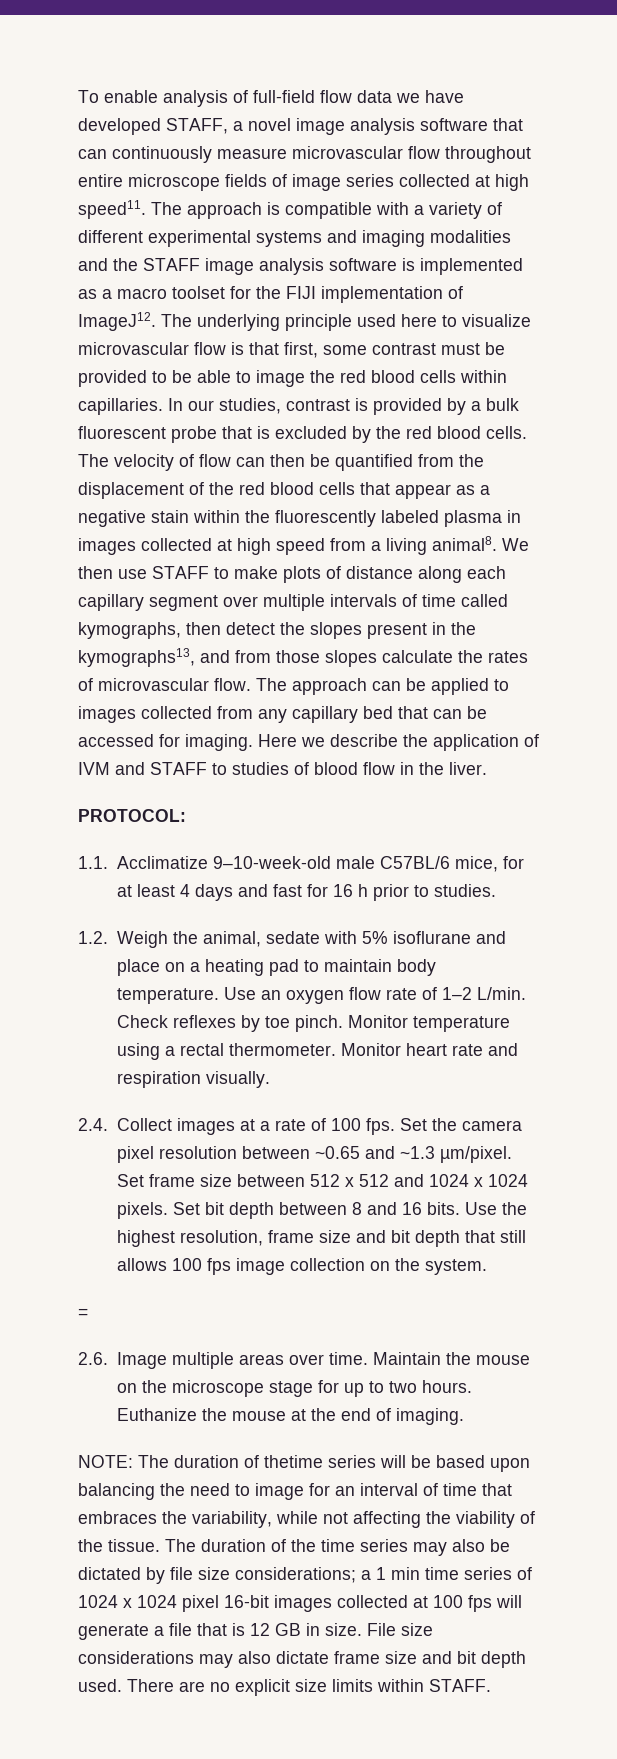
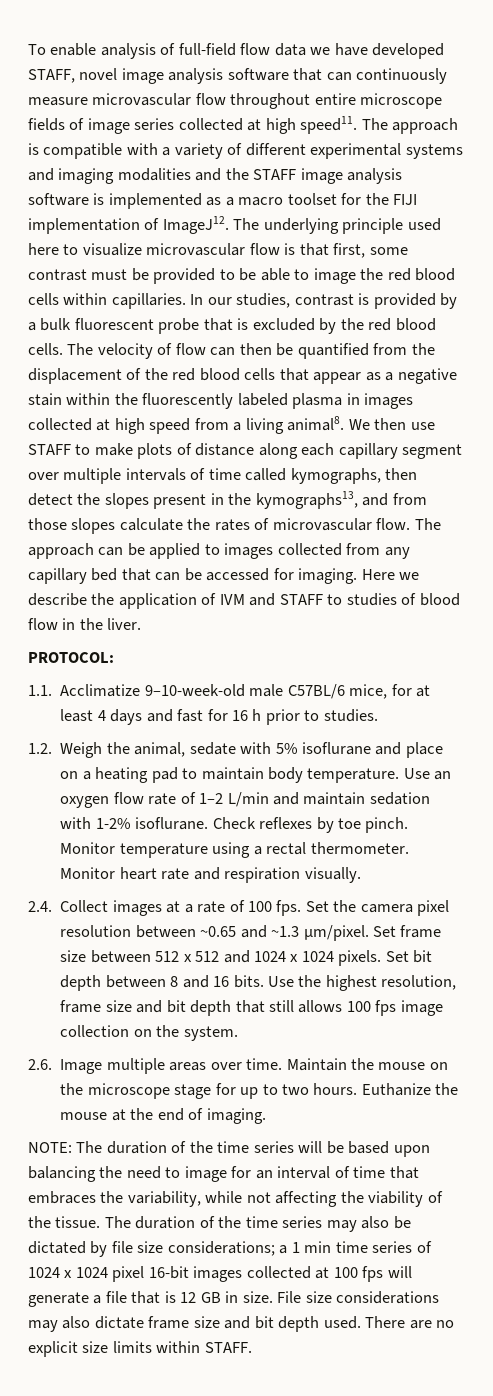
- To enable analysis of full-field flow data we have developed STAFF, a novel image analysis software that can continuously measure microvascular flow throughout entire microscope fields of image series collected at high speed11.
+ To enable analysis of full-field flow data we have developed STAFF, novel image analysis software that can continuously measure microvascular flow throughout entire microscope fields of image series collected at high speed11.
- Use an oxygen flow rate of 1–2 L/min.
+ Use an oxygen flow rate of 1–2 L/min and maintain sedation with 1-2% isoflurane.
- =
- NOTE: The duration of thetime series will be based upon balancing the need to image for an interval of time that embraces the variability, while not affecting the viability of the tissue.
+ NOTE: The duration of the time series will be based upon balancing the need to image for an interval of time that embraces the variability, while not affecting the viability of the tissue.

